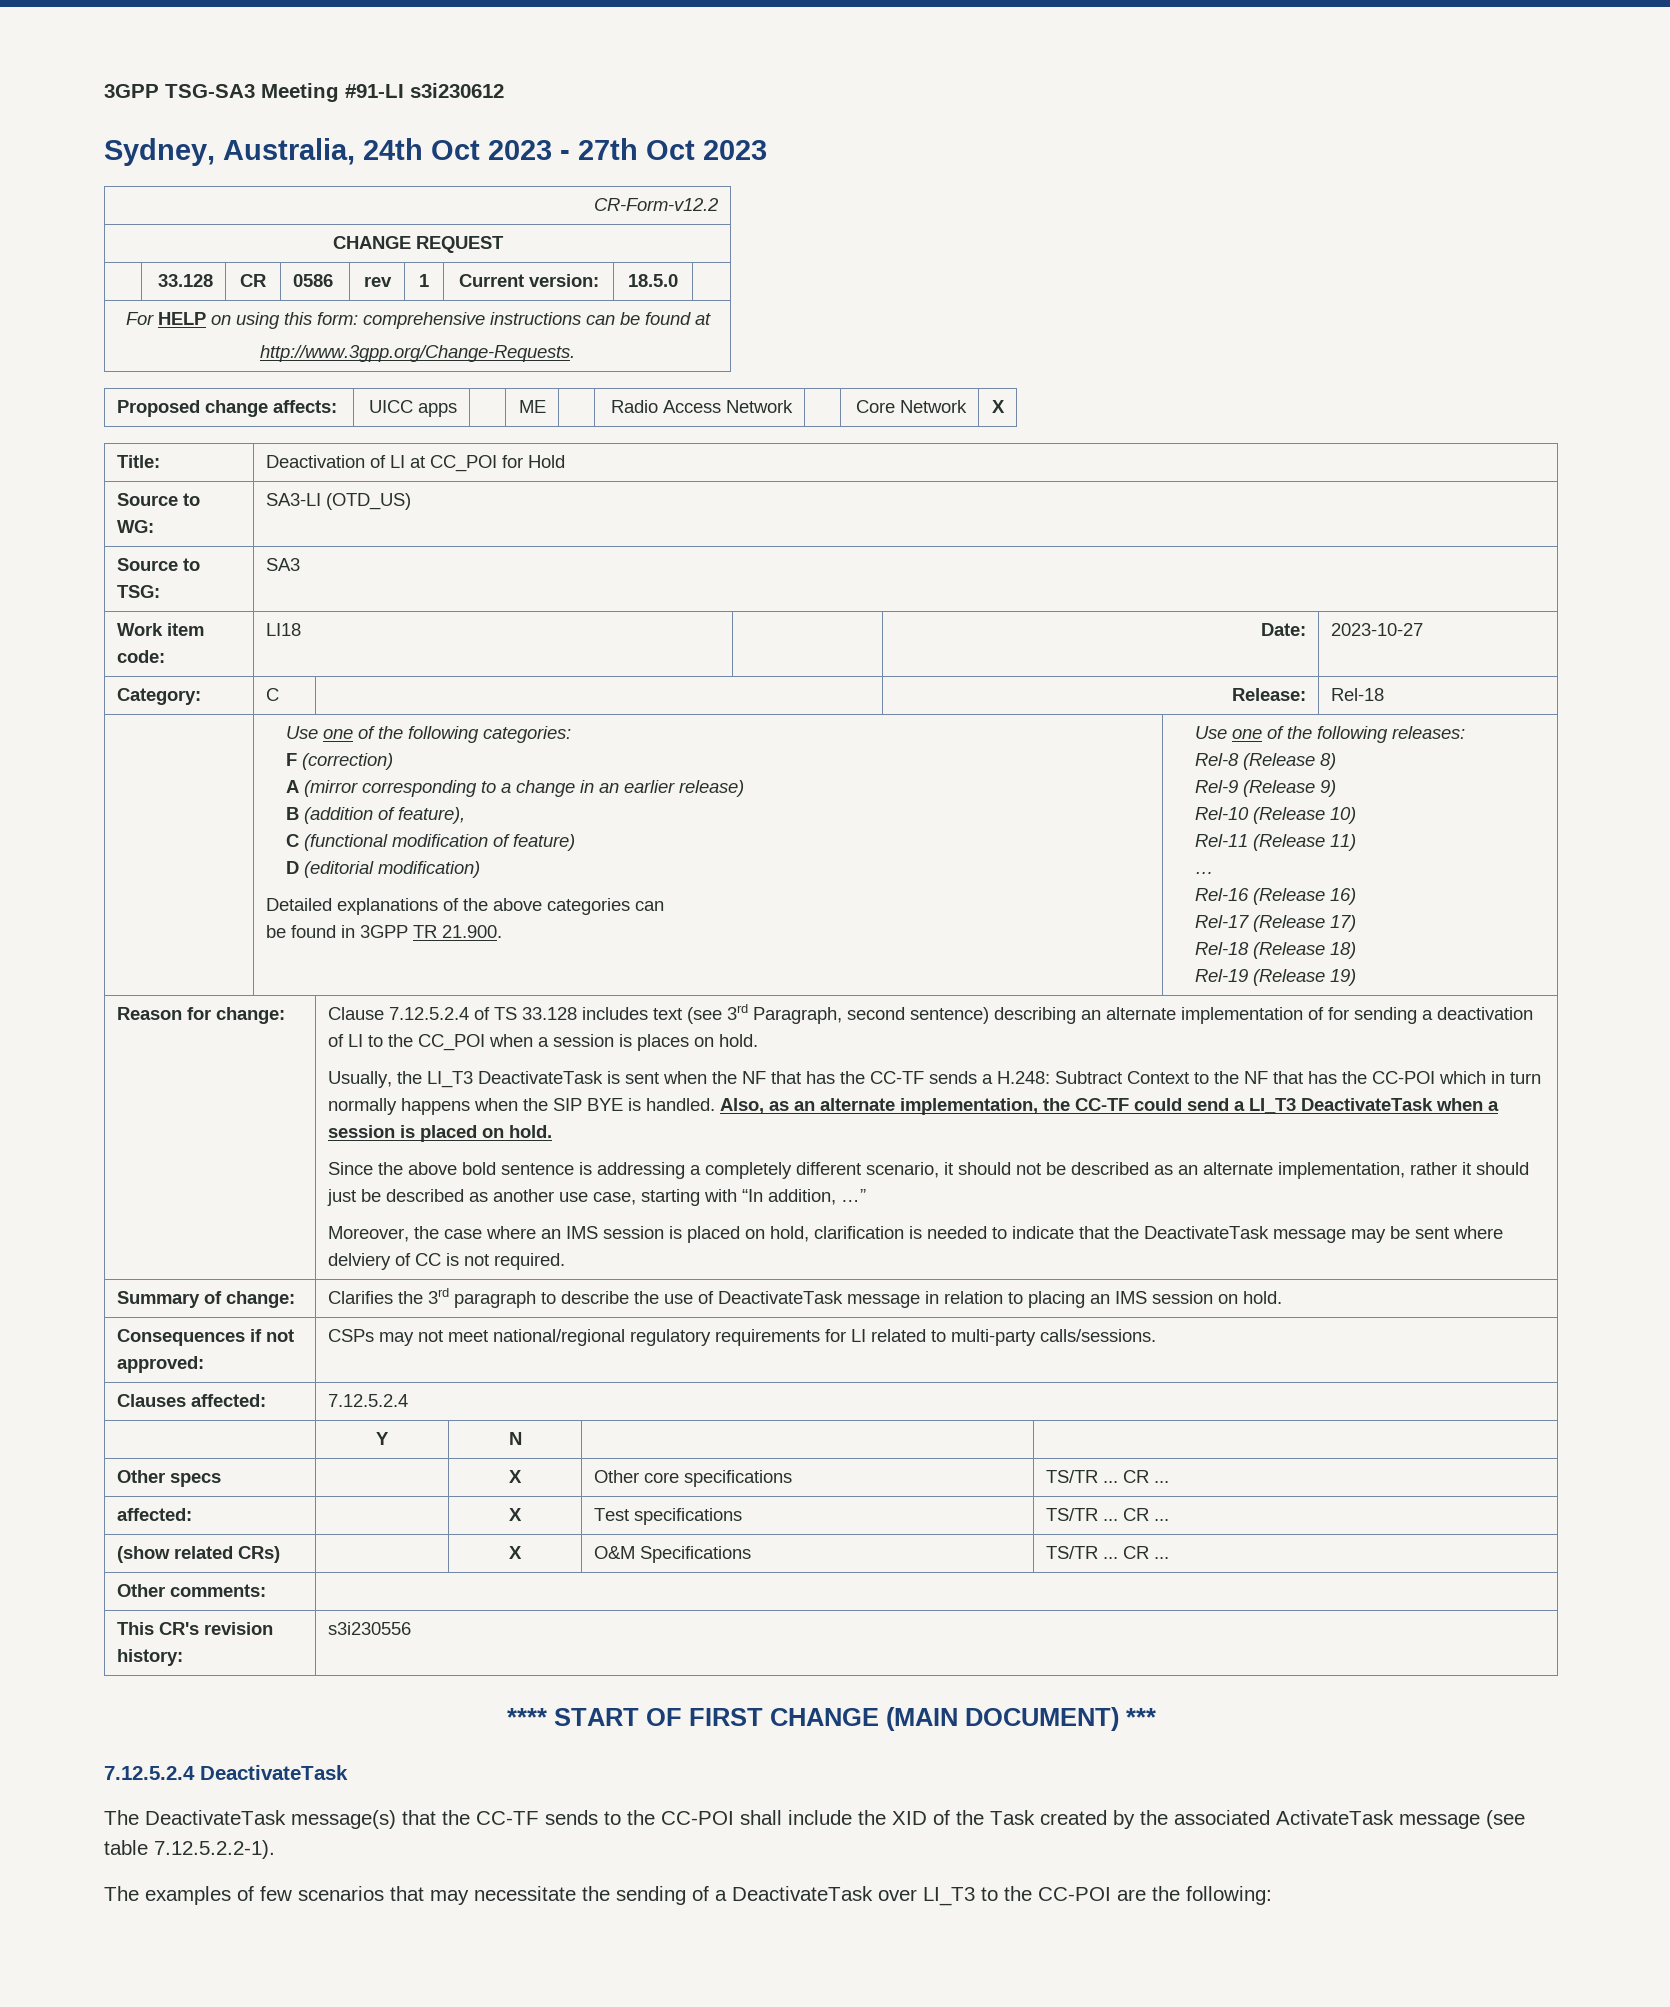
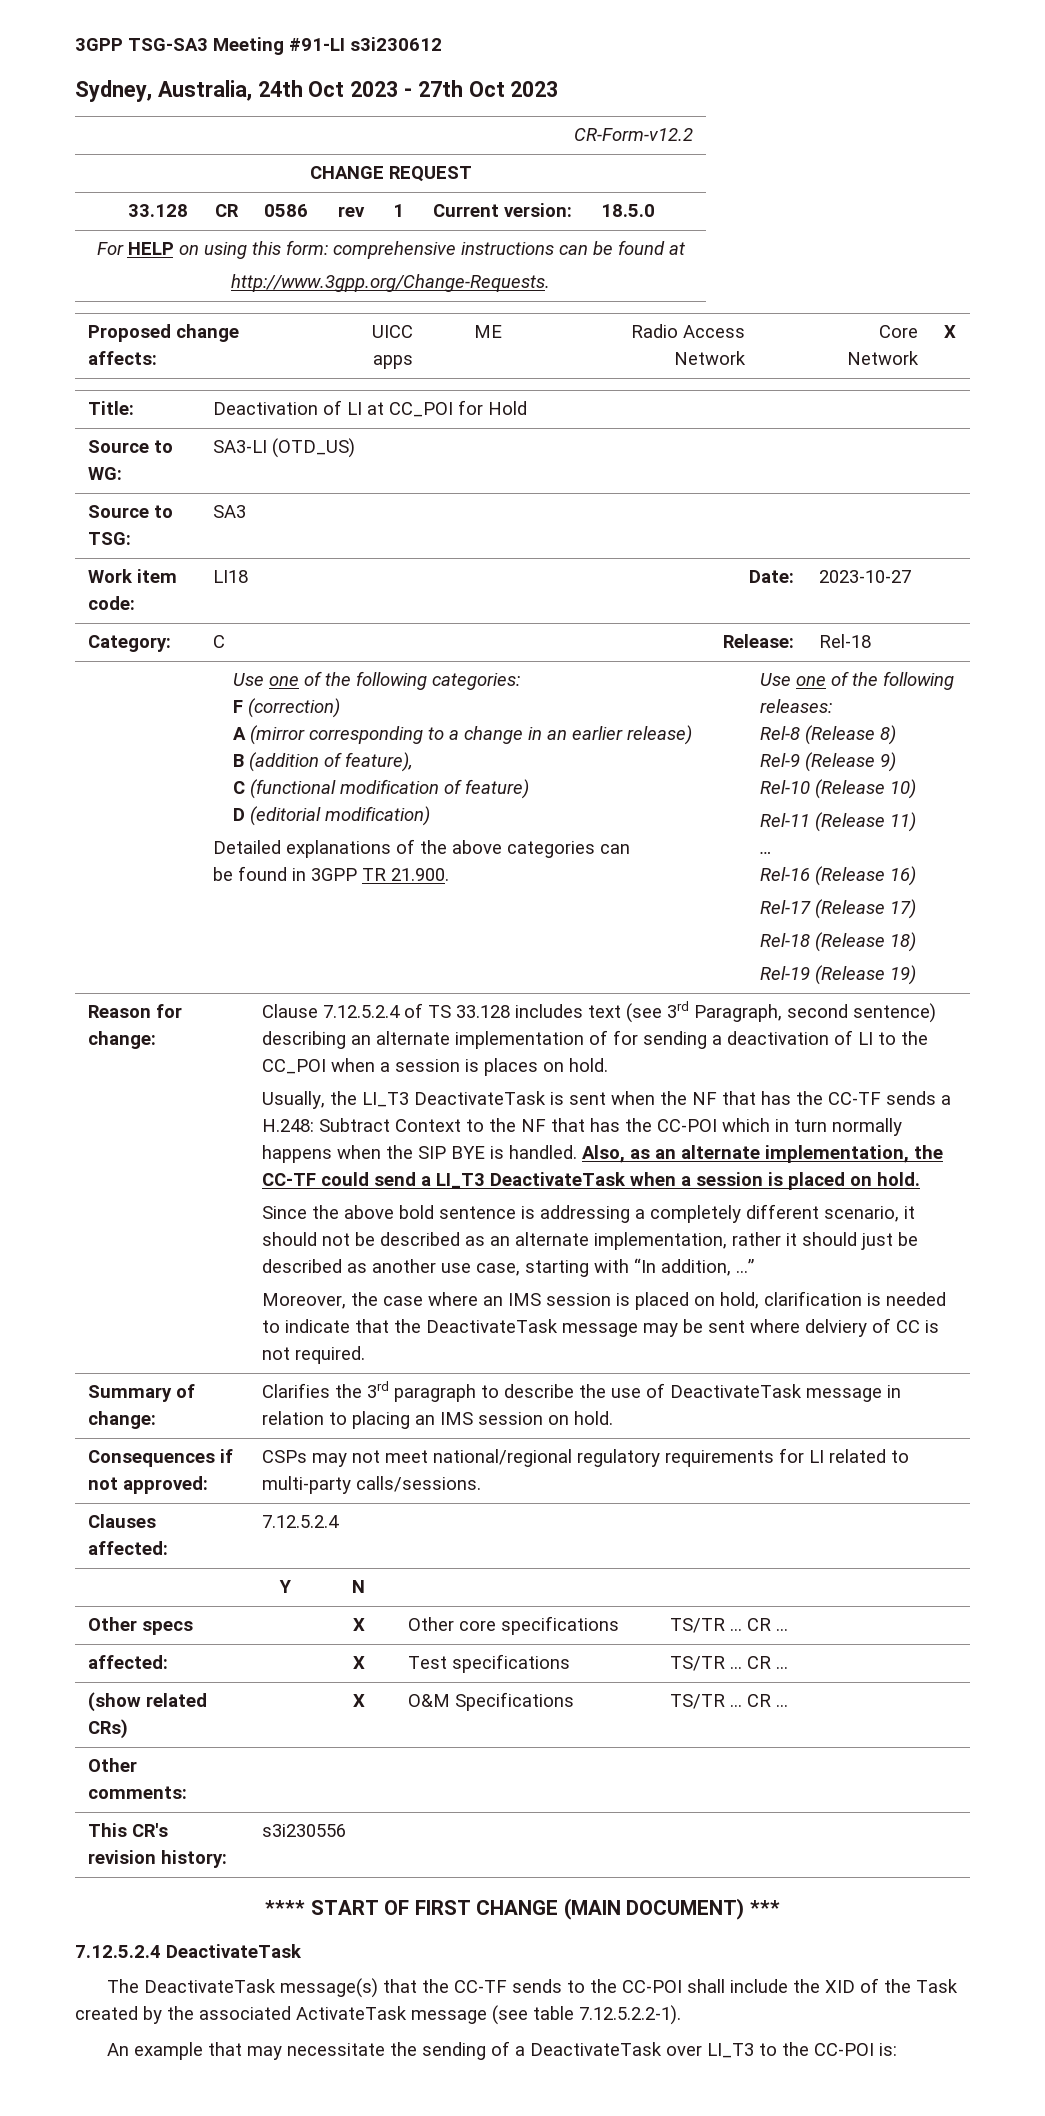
- The examples of few scenarios that may necessitate the sending of a DeactivateTask over LI_T3 to the CC-POI are the following:
+ An example that may necessitate the sending of a DeactivateTask over LI_T3 to the CC-POI is:

